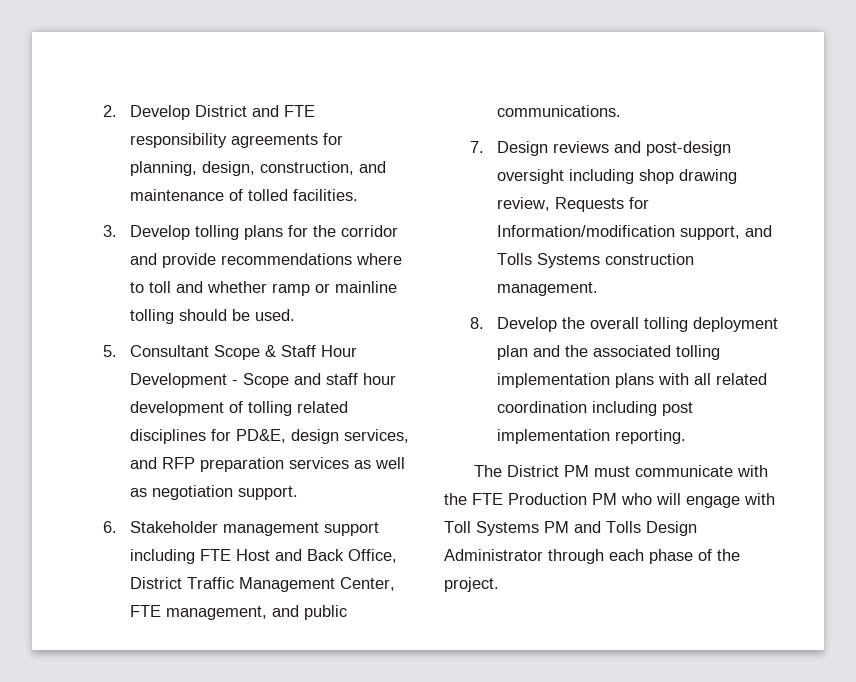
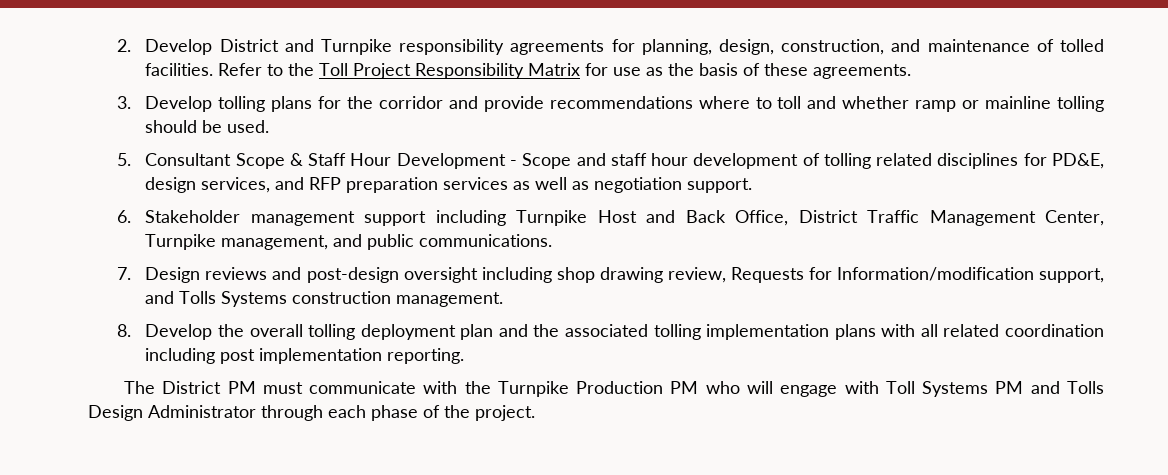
- 2. Develop District and FTE responsibility agreements for planning, design, construction, and maintenance of tolled facilities.
+ 2. Develop District and Turnpike responsibility agreements for planning, design, construction, and maintenance of tolled facilities. Refer to the Toll Project Responsibility Matrix for use as the basis of these agreements.
- 6. Stakeholder management support including FTE Host and Back Office, District Traffic Management Center, FTE management, and public communications.
+ 6. Stakeholder management support including Turnpike Host and Back Office, District Traffic Management Center, Turnpike management, and public communications.
- The District PM must communicate with the FTE Production PM who will engage with Toll Systems PM and Tolls Design Administrator through each phase of the project.
+ The District PM must communicate with the Turnpike Production PM who will engage with Toll Systems PM and Tolls Design Administrator through each phase of the project.

